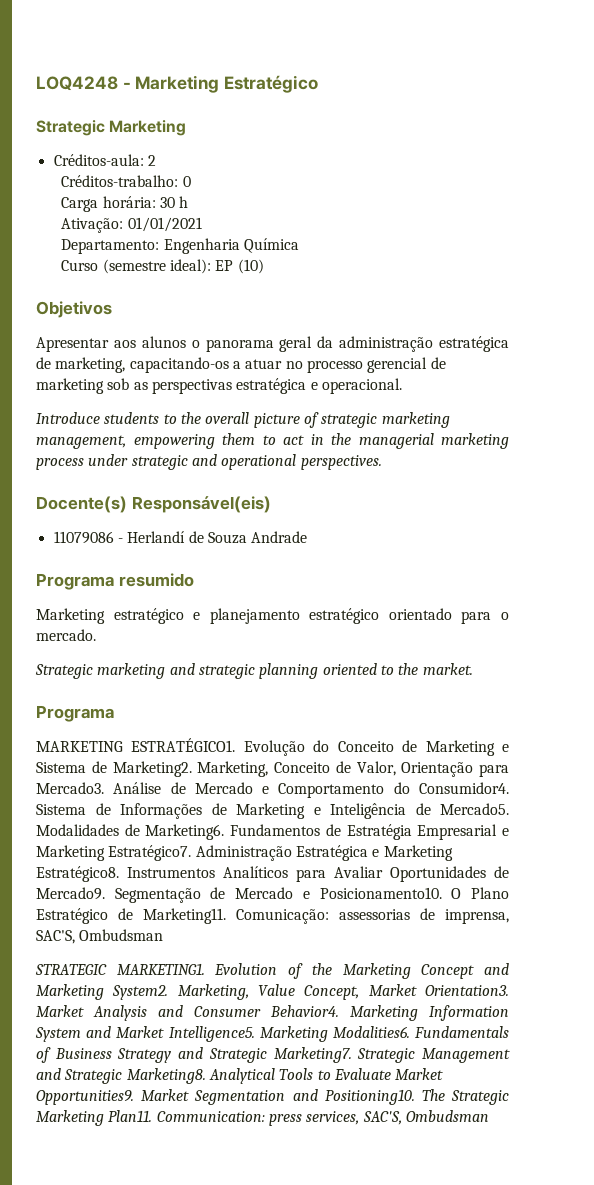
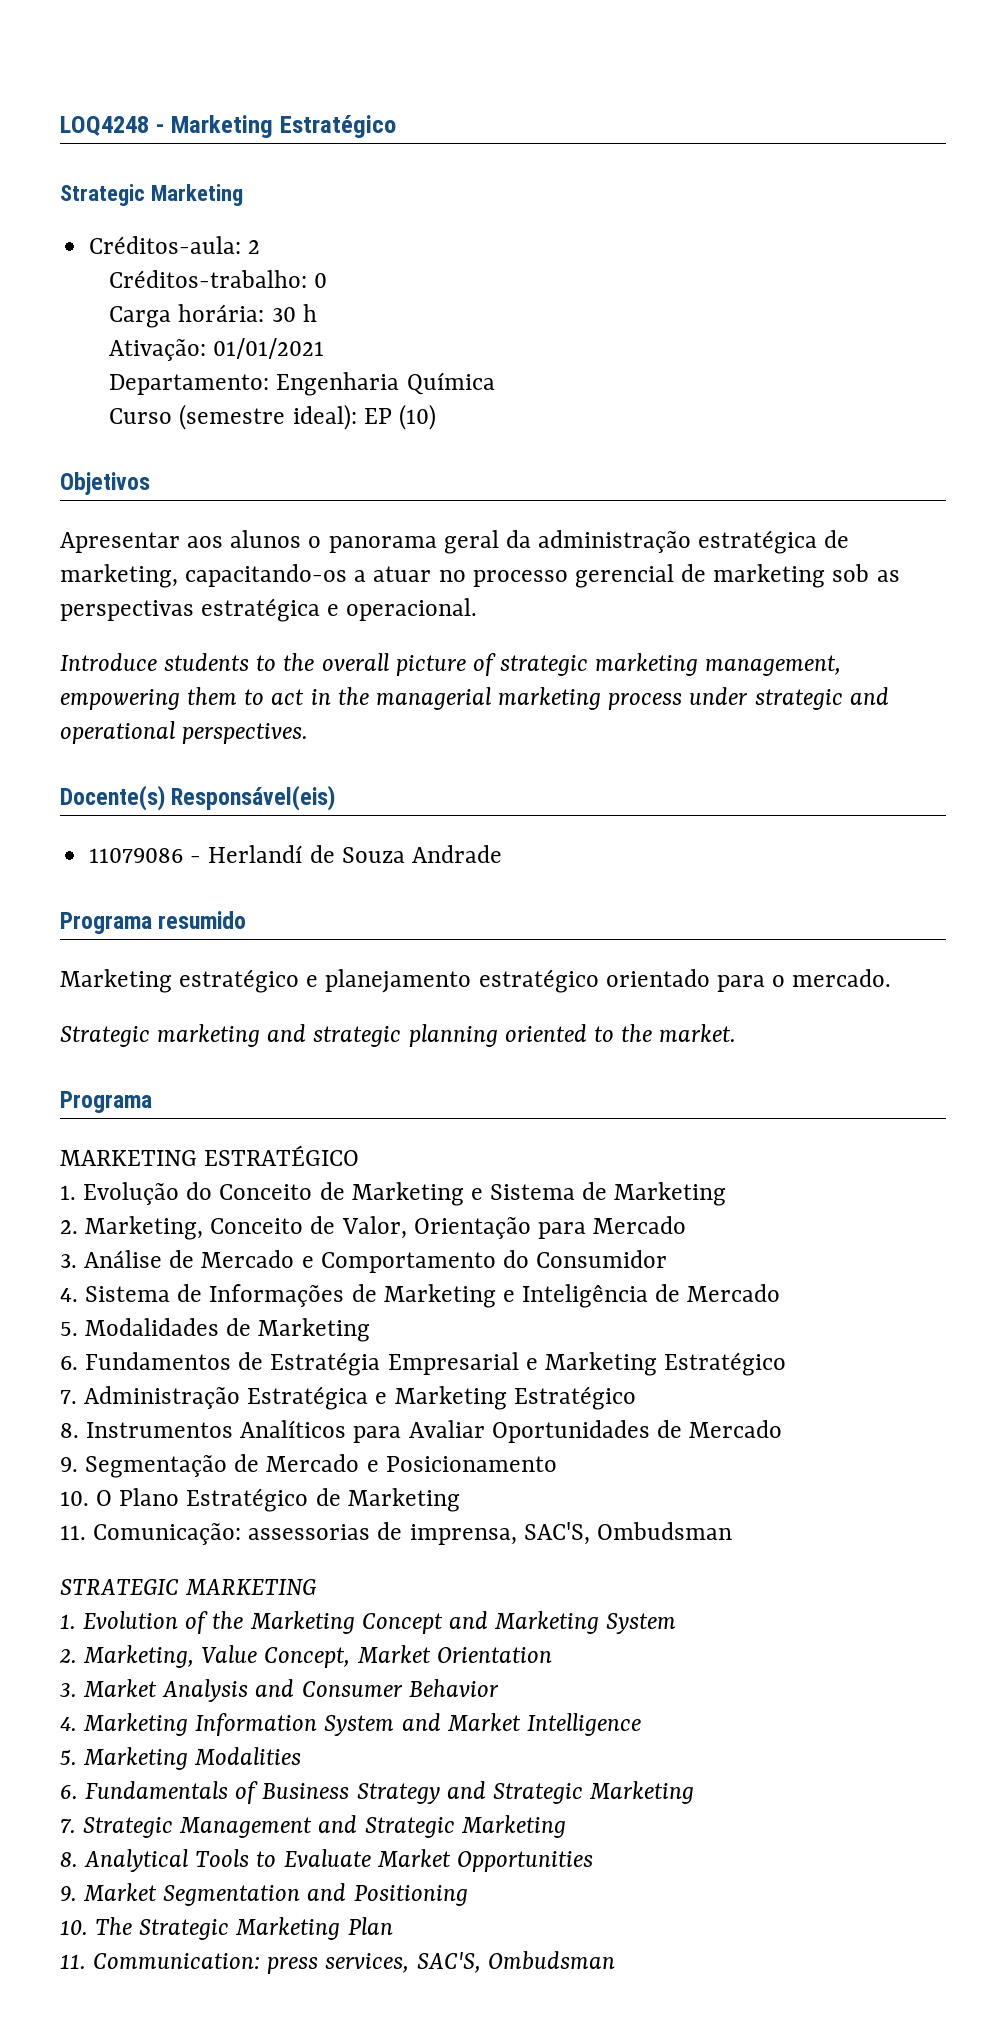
- MARKETING ESTRATÉGICO1. Evolução do Conceito de Marketing e Sistema de Marketing2. Marketing, Conceito de Valor, Orientação para Mercado3. Análise de Mercado e Comportamento do Consumidor4. Sistema de Informações de Marketing e Inteligência de Mercado5. Modalidades de Marketing6. Fundamentos de Estratégia Empresarial e Marketing Estratégico7. Administração Estratégica e Marketing Estratégico8. Instrumentos Analíticos para Avaliar Oportunidades de Mercado9. Segmentação de Mercado e Posicionamento10. O Plano Estratégico de Marketing11. Comunicação: assessorias de imprensa, SAC'S, Ombudsman
+ MARKETING ESTRATÉGICO
+ 1. Evolução do Conceito de Marketing e Sistema de Marketing
+ 2. Marketing, Conceito de Valor, Orientação para Mercado
+ 3. Análise de Mercado e Comportamento do Consumidor
+ 4. Sistema de Informações de Marketing e Inteligência de Mercado
+ 5. Modalidades de Marketing
+ 6. Fundamentos de Estratégia Empresarial e Marketing Estratégico
+ 7. Administração Estratégica e Marketing Estratégico
+ 8. Instrumentos Analíticos para Avaliar Oportunidades de Mercado
+ 9. Segmentação de Mercado e Posicionamento
+ 10. O Plano Estratégico de Marketing
+ 11. Comunicação: assessorias de imprensa, SAC'S, Ombudsman
- STRATEGIC MARKETING1. Evolution of the Marketing Concept and Marketing System2. Marketing, Value Concept, Market Orientation3. Market Analysis and Consumer Behavior4. Marketing Information System and Market Intelligence5. Marketing Modalities6. Fundamentals of Business Strategy and Strategic Marketing7. Strategic Management and Strategic Marketing8. Analytical Tools to Evaluate Market Opportunities9. Market Segmentation and Positioning10. The Strategic Marketing Plan11. Communication: press services, SAC'S, Ombudsman
+ STRATEGIC MARKETING
+ 1. Evolution of the Marketing Concept and Marketing System
+ 2. Marketing, Value Concept, Market Orientation
+ 3. Market Analysis and Consumer Behavior
+ 4. Marketing Information System and Market Intelligence
+ 5. Marketing Modalities
+ 6. Fundamentals of Business Strategy and Strategic Marketing
+ 7. Strategic Management and Strategic Marketing
+ 8. Analytical Tools to Evaluate Market Opportunities
+ 9. Market Segmentation and Positioning
+ 10. The Strategic Marketing Plan
+ 11. Communication: press services, SAC'S, Ombudsman

